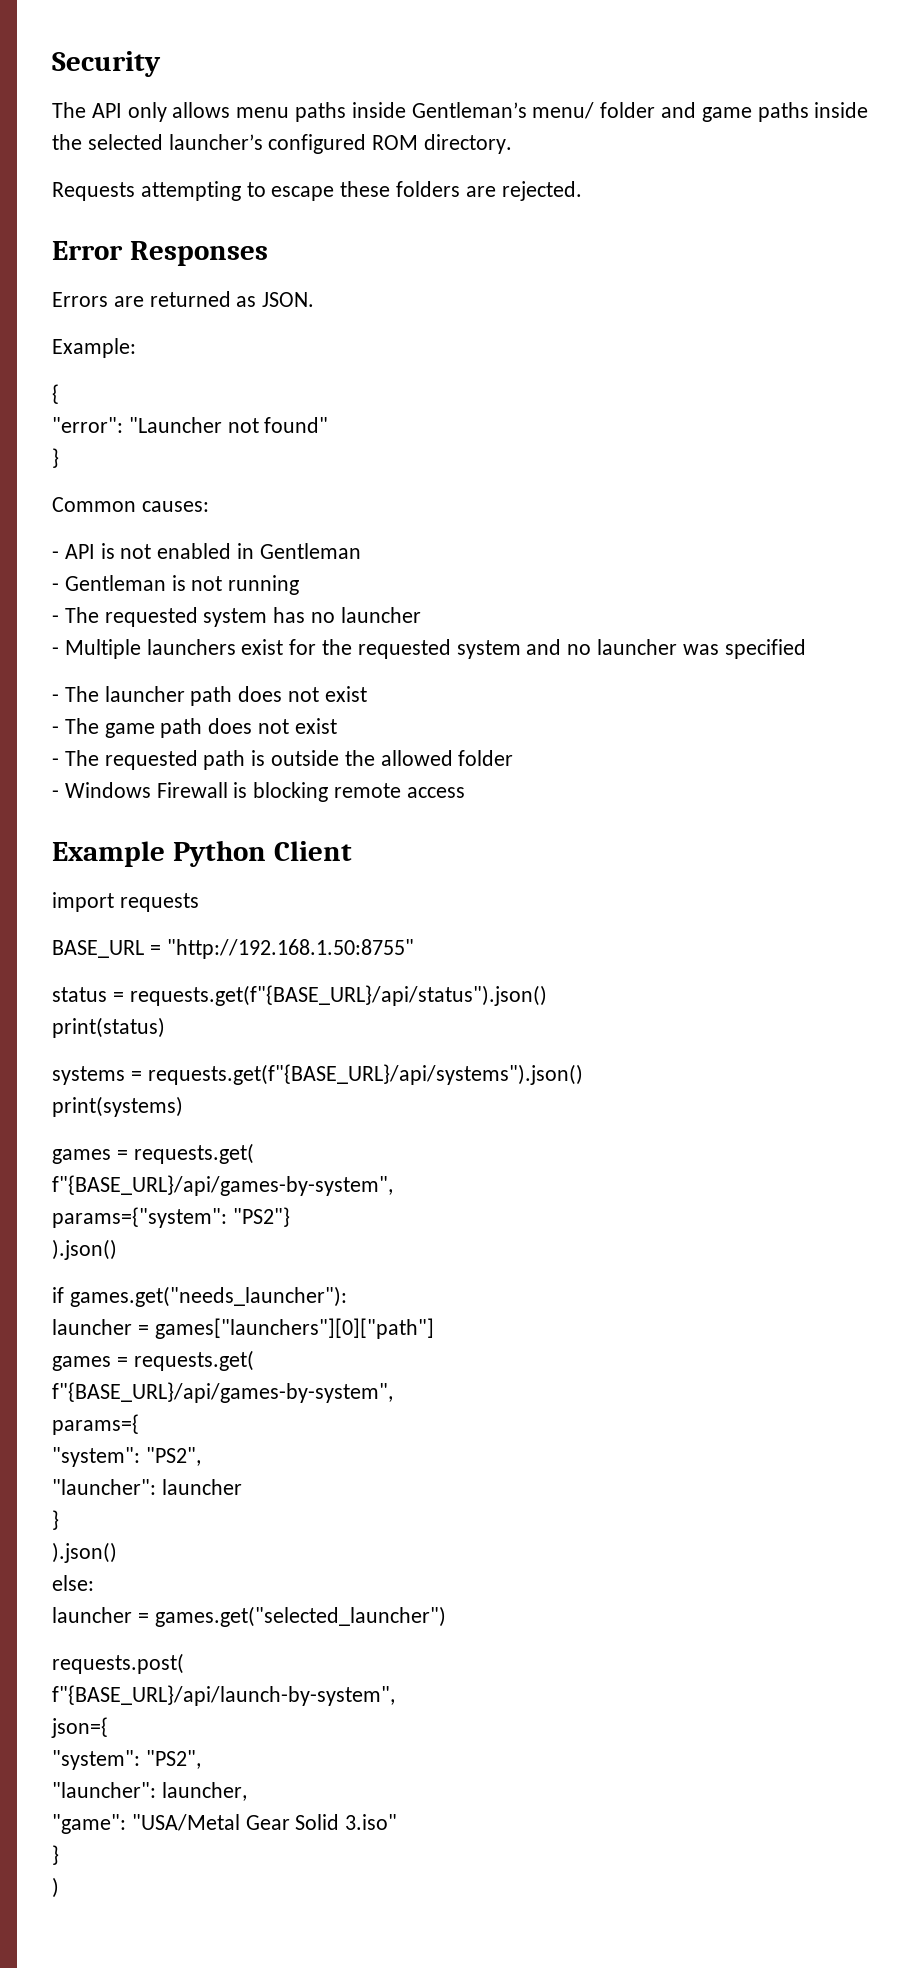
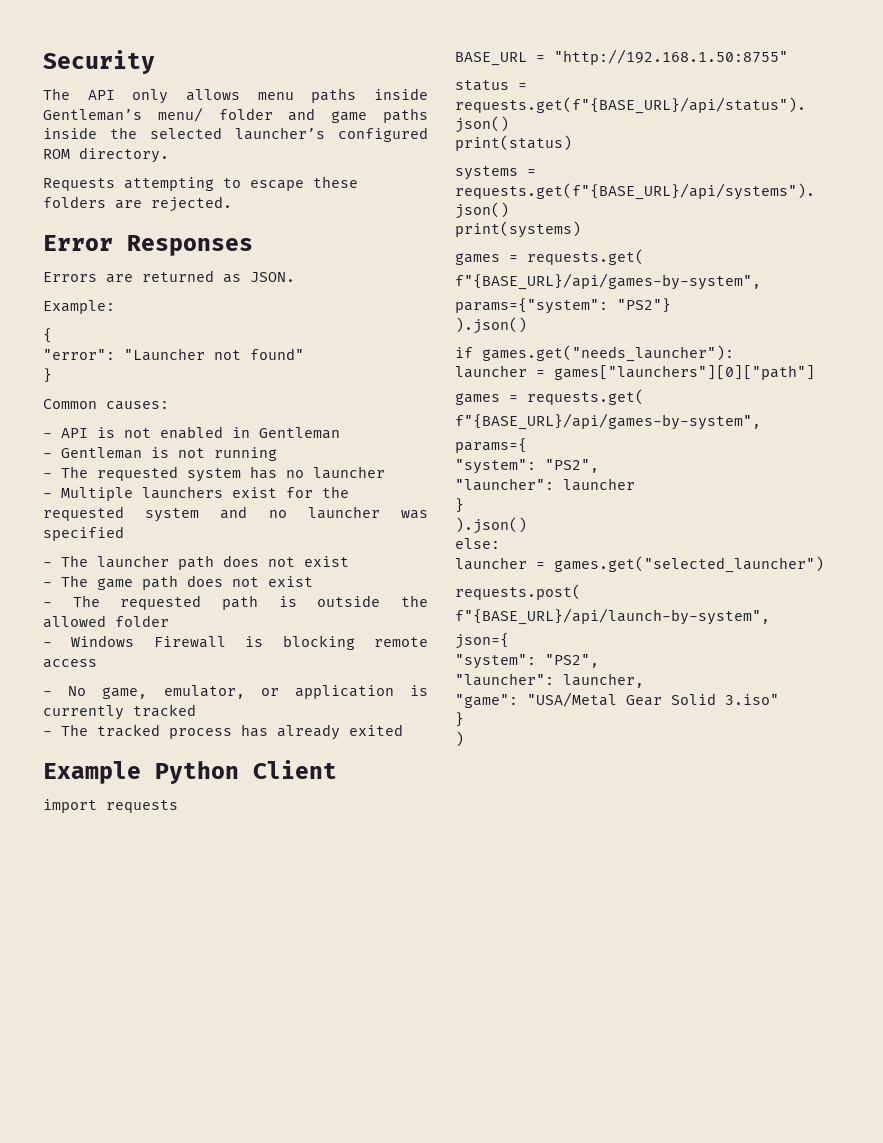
+ - No game, emulator, or application is currently tracked
+ - The tracked process has already exited

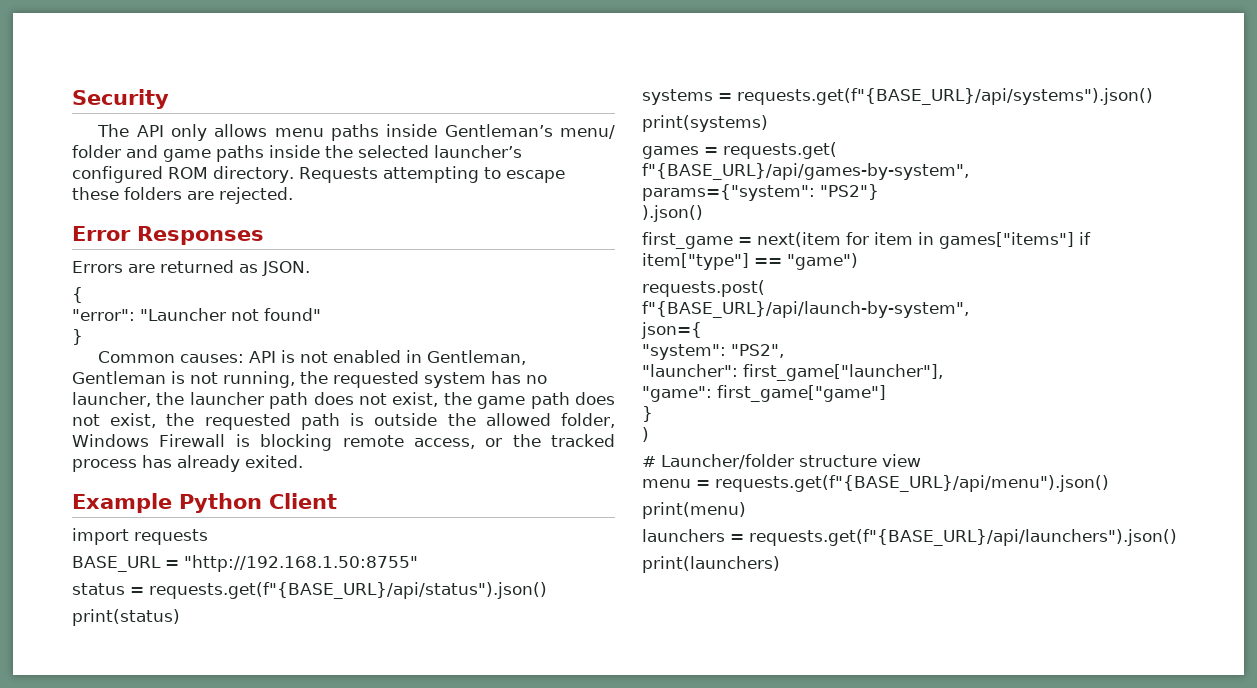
- The API only allows menu paths inside Gentleman’s menu/ folder and game paths inside the selected launcher’s configured ROM directory.
- Requests attempting to escape these folders are rejected.
+ The API only allows menu paths inside Gentleman’s menu/ folder and game paths inside the selected launcher’s configured ROM directory. Requests attempting to escape these folders are rejected.
- Example:
- Common causes:
- - API is not enabled in Gentleman
- - Gentleman is not running
- - The requested system has no launcher
- - Multiple launchers exist for the requested system and no launcher was specified
- - The launcher path does not exist
- - The game path does not exist
- - The requested path is outside the allowed folder
- - Windows Firewall is blocking remote access
- - No game, emulator, or application is currently tracked
- - The tracked process has already exited
+ Common causes: API is not enabled in Gentleman, Gentleman is not running, the requested system has no launcher, the launcher path does not exist, the game path does not exist, the requested path is outside the allowed folder, Windows Firewall is blocking remote access, or the tracked process has already exited.
- if games.get("needs_launcher"):
- launcher = games["launchers"][0]["path"]
- games = requests.get(
- f"{BASE_URL}/api/games-by-system",
- params={
- "system": "PS2",
- "launcher": launcher
- }
- ).json()
- else:
- launcher = games.get("selected_launcher")
+ first_game = next(item for item in games["items"] if item["type"] == "game")
- "launcher": launcher,
+ "launcher": first_game["launcher"],
- "game": "USA/Metal Gear Solid 3.iso"
+ "game": first_game["game"]
  }
  )
+ # Launcher/folder structure view
+ menu = requests.get(f"{BASE_URL}/api/menu").json()
+ print(menu)
+ launchers = requests.get(f"{BASE_URL}/api/launchers").json()
+ print(launchers)

